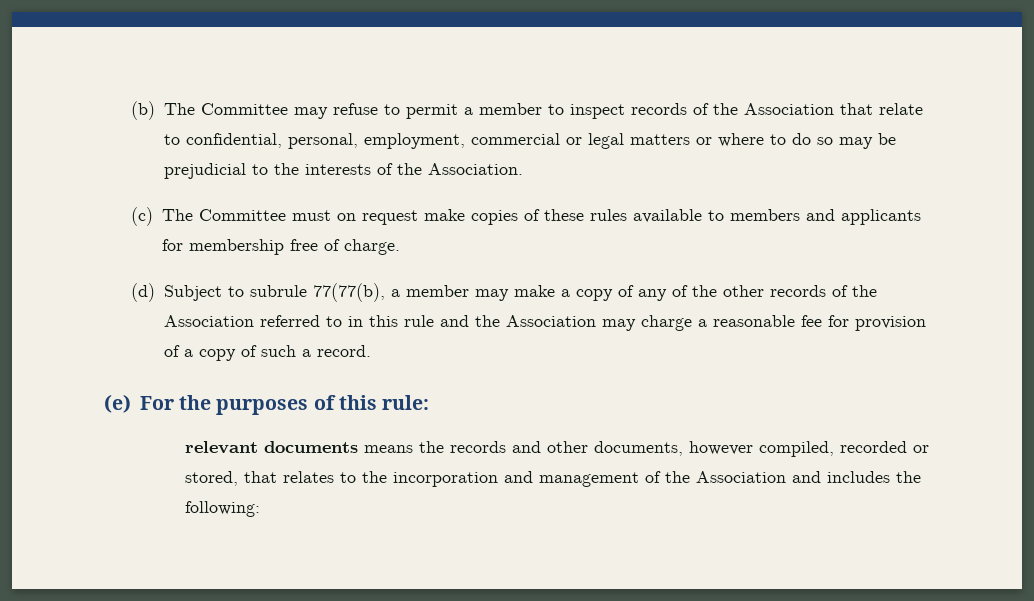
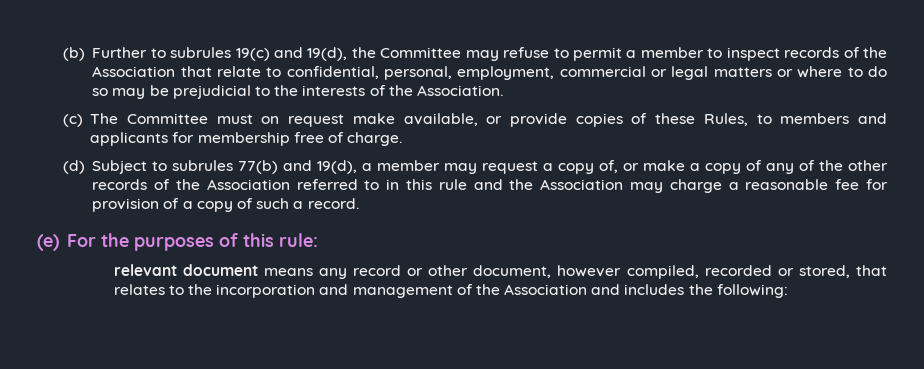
- (b) The Committee may refuse to permit a member to inspect records of the Association that relate to confidential, personal, employment, commercial or legal matters or where to do so may be prejudicial to the interests of the Association.
+ (b) Further to subrules 19(c) and 19(d), the Committee may refuse to permit a member to inspect records of the Association that relate to confidential, personal, employment, commercial or legal matters or where to do so may be prejudicial to the interests of the Association.
- (c) The Committee must on request make copies of these rules available to members and applicants for membership free of charge.
+ (c) The Committee must on request make available, or provide copies of these Rules, to members and applicants for membership free of charge.
- (d) Subject to subrule 77(77(b), a member may make a copy of any of the other records of the Association referred to in this rule and the Association may charge a reasonable fee for provision of a copy of such a record.
+ (d) Subject to subrules 77(b) and 19(d), a member may request a copy of, or make a copy of any of the other records of the Association referred to in this rule and the Association may charge a reasonable fee for provision of a copy of such a record.
- relevant documents means the records and other documents, however compiled, recorded or stored, that relates to the incorporation and management of the Association and includes the following:
+ relevant document means any record or other document, however compiled, recorded or stored, that relates to the incorporation and management of the Association and includes the following:

